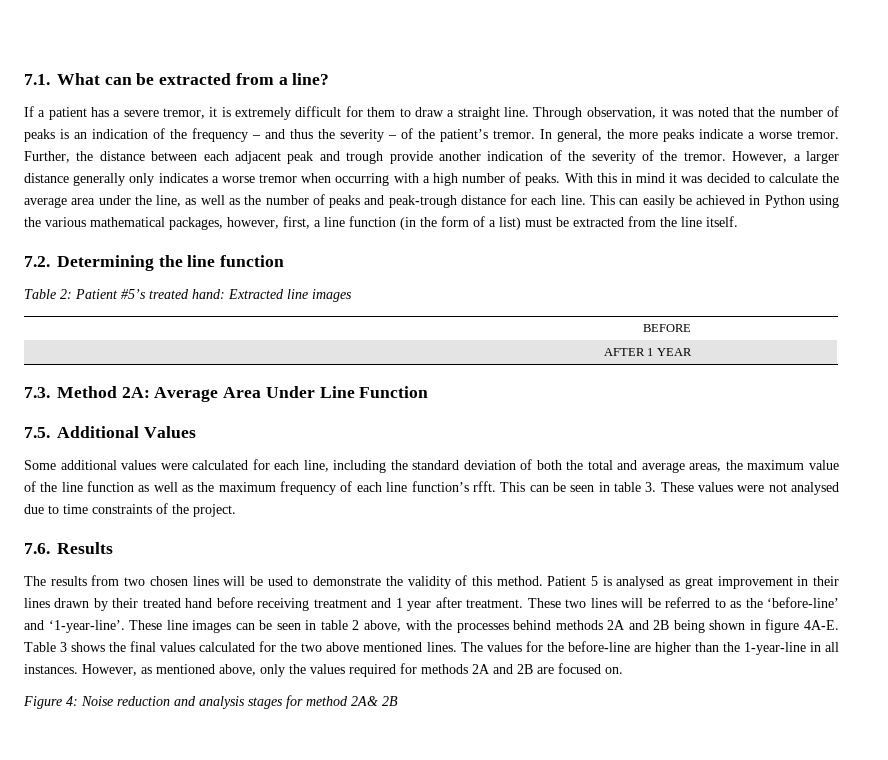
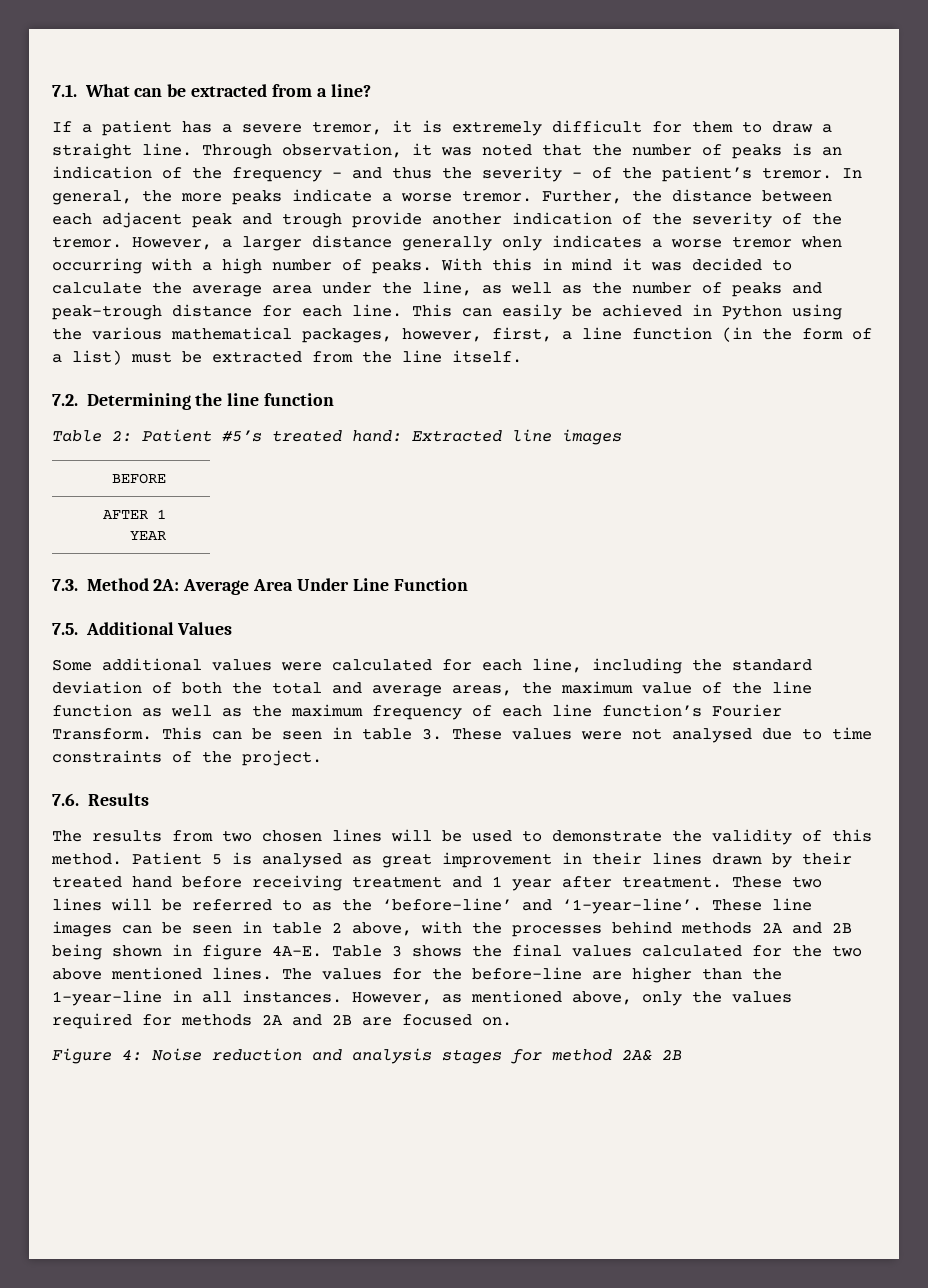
- Some additional values were calculated for each line, including the standard deviation of both the total and average areas, the maximum value of the line function as well as the maximum frequency of each line function’s rfft.
+ Some additional values were calculated for each line, including the standard deviation of both the total and average areas, the maximum value of the line function as well as the maximum frequency of each line function’s Fourier Transform.

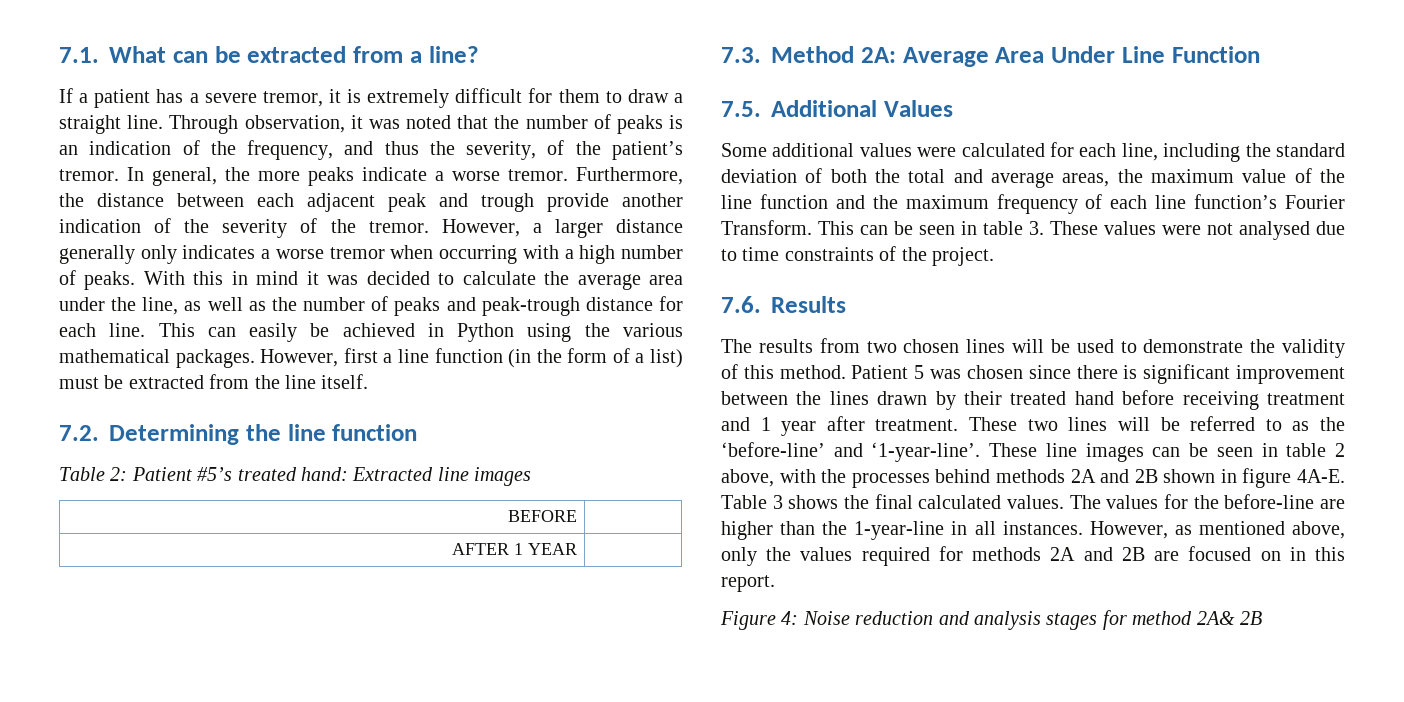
- Through observation, it was noted that the number of peaks is an indication of the frequency – and thus the severity – of the patient’s tremor.
+ Through observation, it was noted that the number of peaks is an indication of the frequency, and thus the severity, of the patient’s tremor.
- Further, the distance between each adjacent peak and trough provide another indication of the severity of the tremor.
+ Furthermore, the distance between each adjacent peak and trough provide another indication of the severity of the tremor.
- This can easily be achieved in Python using the various mathematical packages, however, first, a line function (in the form of a list) must be extracted from the line itself.
+ This can easily be achieved in Python using the various mathematical packages. However, first a line function (in the form of a list) must be extracted from the line itself.
- Some additional values were calculated for each line, including the standard deviation of both the total and average areas, the maximum value of the line function as well as the maximum frequency of each line function’s Fourier Transform.
+ Some additional values were calculated for each line, including the standard deviation of both the total and average areas, the maximum value of the line function and the maximum frequency of each line function’s Fourier Transform.
- Patient 5 is analysed as great improvement in their lines drawn by their treated hand before receiving treatment and 1 year after treatment.
+ Patient 5 was chosen since there is significant improvement between the lines drawn by their treated hand before receiving treatment and 1 year after treatment.
- These line images can be seen in table 2 above, with the processes behind methods 2A and 2B being shown in figure 4A-E.
+ These line images can be seen in table 2 above, with the processes behind methods 2A and 2B shown in figure 4A-E.
- Table 3 shows the final values calculated for the two above mentioned lines.
+ Table 3 shows the final calculated values.
- However, as mentioned above, only the values required for methods 2A and 2B are focused on.
+ However, as mentioned above, only the values required for methods 2A and 2B are focused on in this report.

